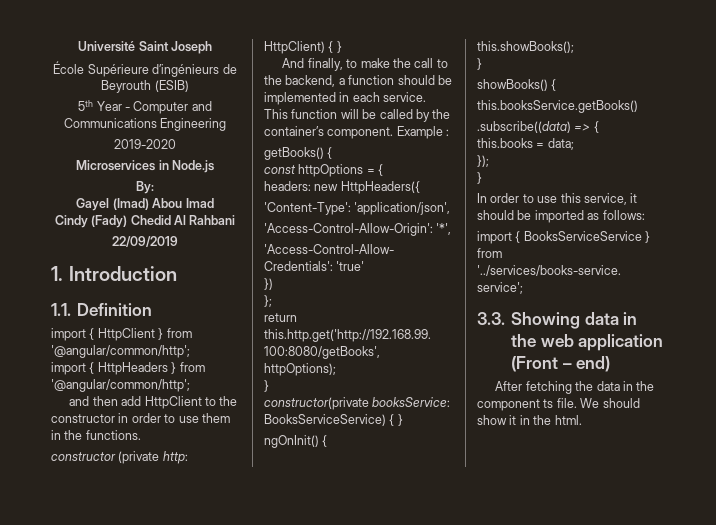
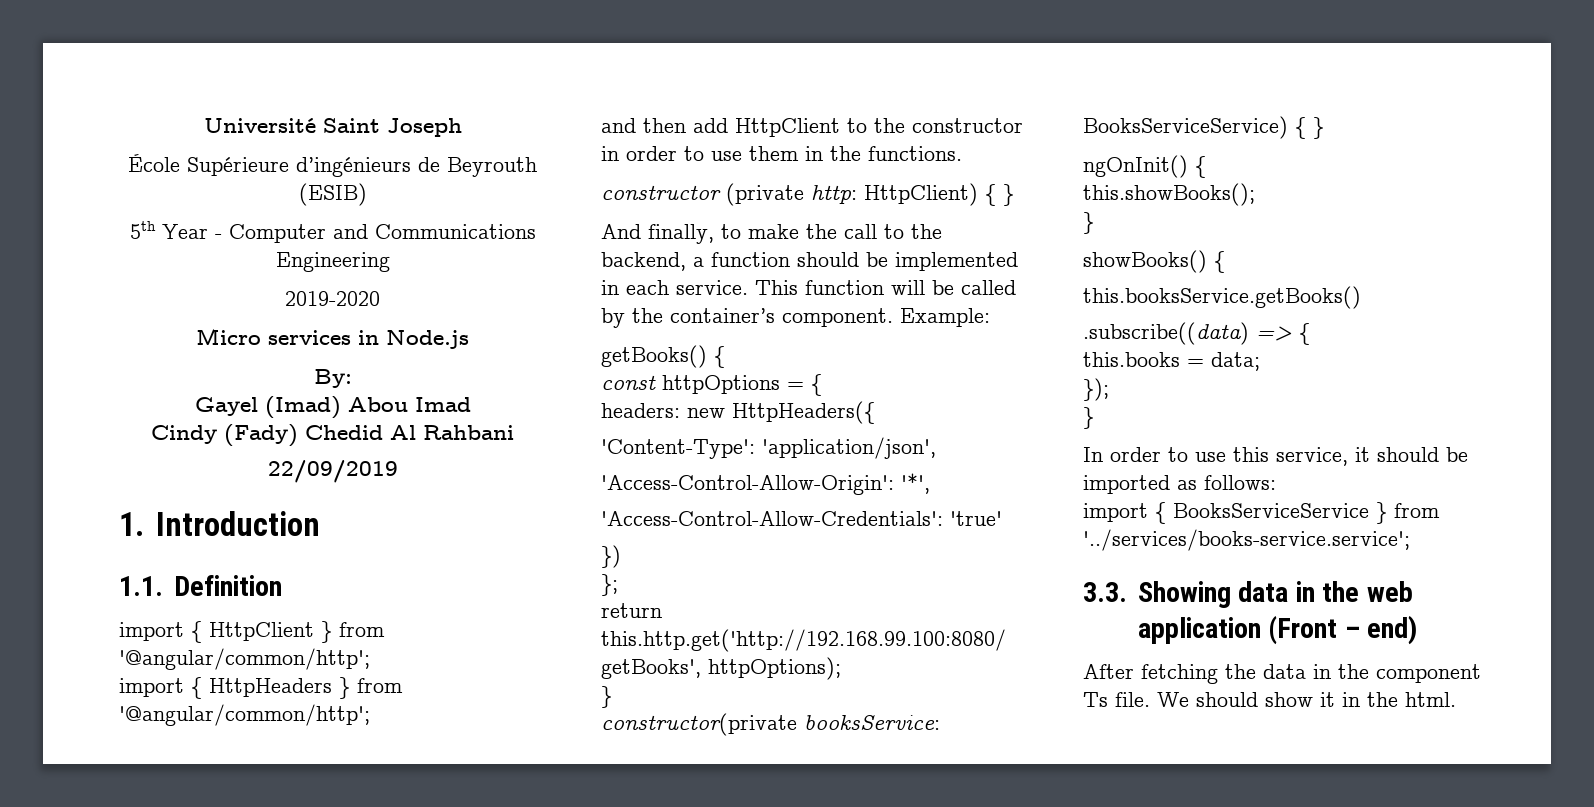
- Microservices in Node.js
+ Micro services in Node.js
- Example :
+ Example:
- After fetching the data in the component ts file.
+ After fetching the data in the component Ts file.

